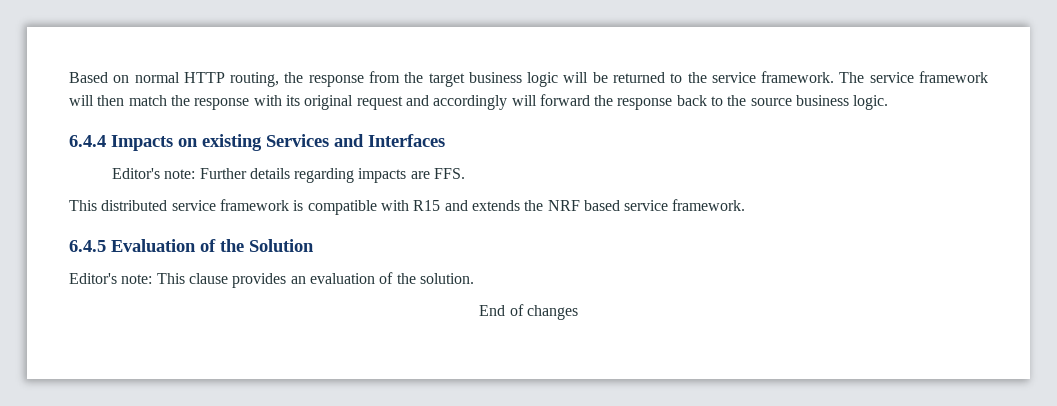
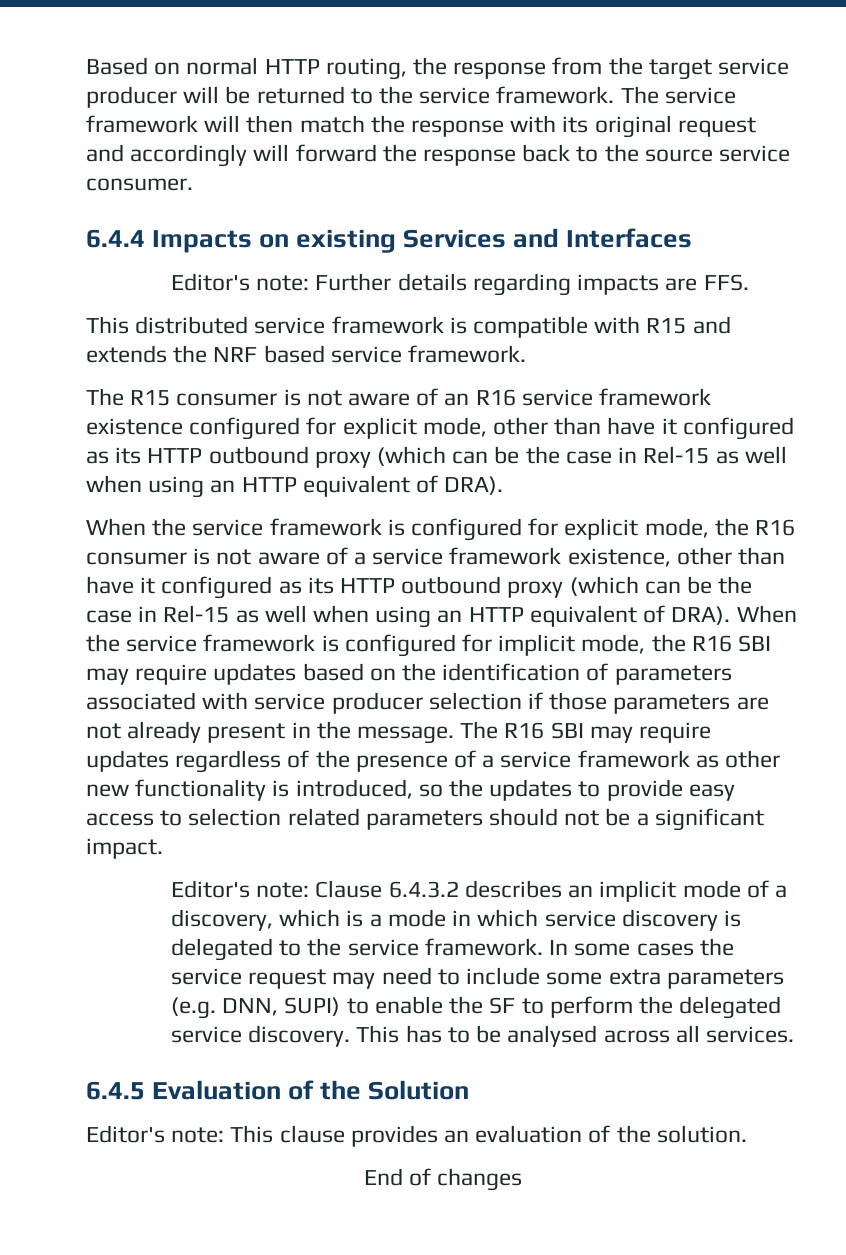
- Based on normal HTTP routing, the response from the target business logic will be returned to the service framework.
+ Based on normal HTTP routing, the response from the target service producer will be returned to the service framework.
- The service framework will then match the response with its original request and accordingly will forward the response back to the source business logic.
+ The service framework will then match the response with its original request and accordingly will forward the response back to the source service consumer.
+ The R15 consumer is not aware of an R16 service framework existence configured for explicit mode, other than have it configured as its HTTP outbound proxy (which can be the case in Rel-15 as well when using an HTTP equivalent of DRA).
+ When the service framework is configured for explicit mode, the R16 consumer is not aware of a service framework existence, other than have it configured as its HTTP outbound proxy (which can be the case in Rel-15 as well when using an HTTP equivalent of DRA). When the service framework is configured for implicit mode, the R16 SBI may require updates based on the identification of parameters associated with service producer selection if those parameters are not already present in the message. The R16 SBI may require updates regardless of the presence of a service framework as other new functionality is introduced, so the updates to provide easy access to selection related parameters should not be a significant impact.
+ Editor's note: Clause 6.4.3.2 describes an implicit mode of a discovery, which is a mode in which service discovery is delegated to the service framework. In some cases the service request may need to include some extra parameters (e.g. DNN, SUPI) to enable the SF to perform the delegated service discovery. This has to be analysed across all services.

